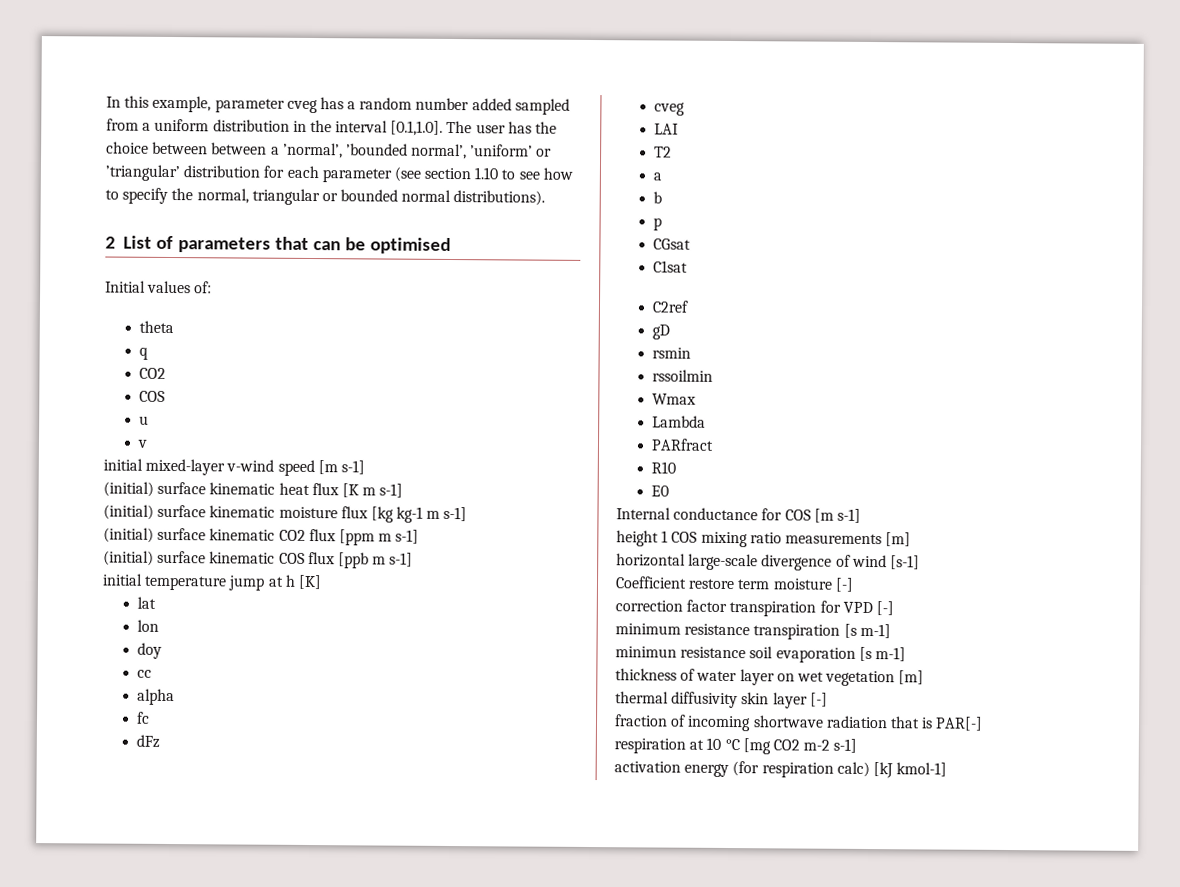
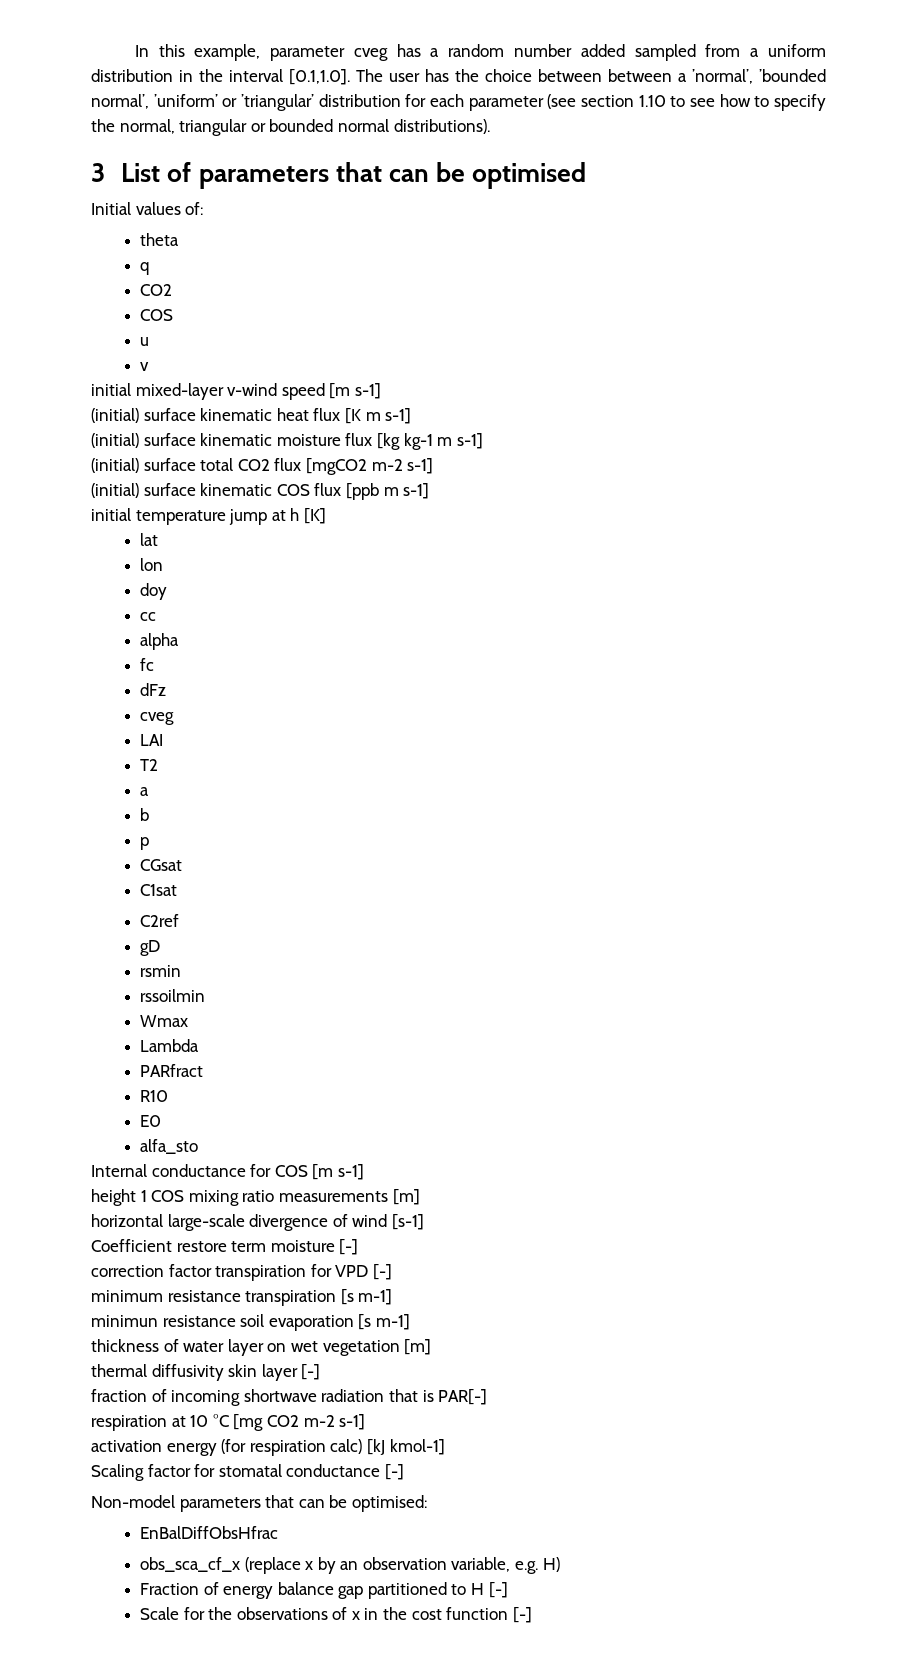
- 2 List of parameters that can be optimised
+ 3 List of parameters that can be optimised
- (initial) surface kinematic CO2 flux [ppm m s-1]
+ (initial) surface total CO2 flux [mgCO2 m-2 s-1]
+ alfa_sto
+ Scaling factor for stomatal conductance [-]
+ Non-model parameters that can be optimised:
+ EnBalDiffObsHfrac
+ obs_sca_cf_x (replace x by an observation variable, e.g. H)
+ Fraction of energy balance gap partitioned to H [-]
+ Scale for the observations of x in the cost function [-]

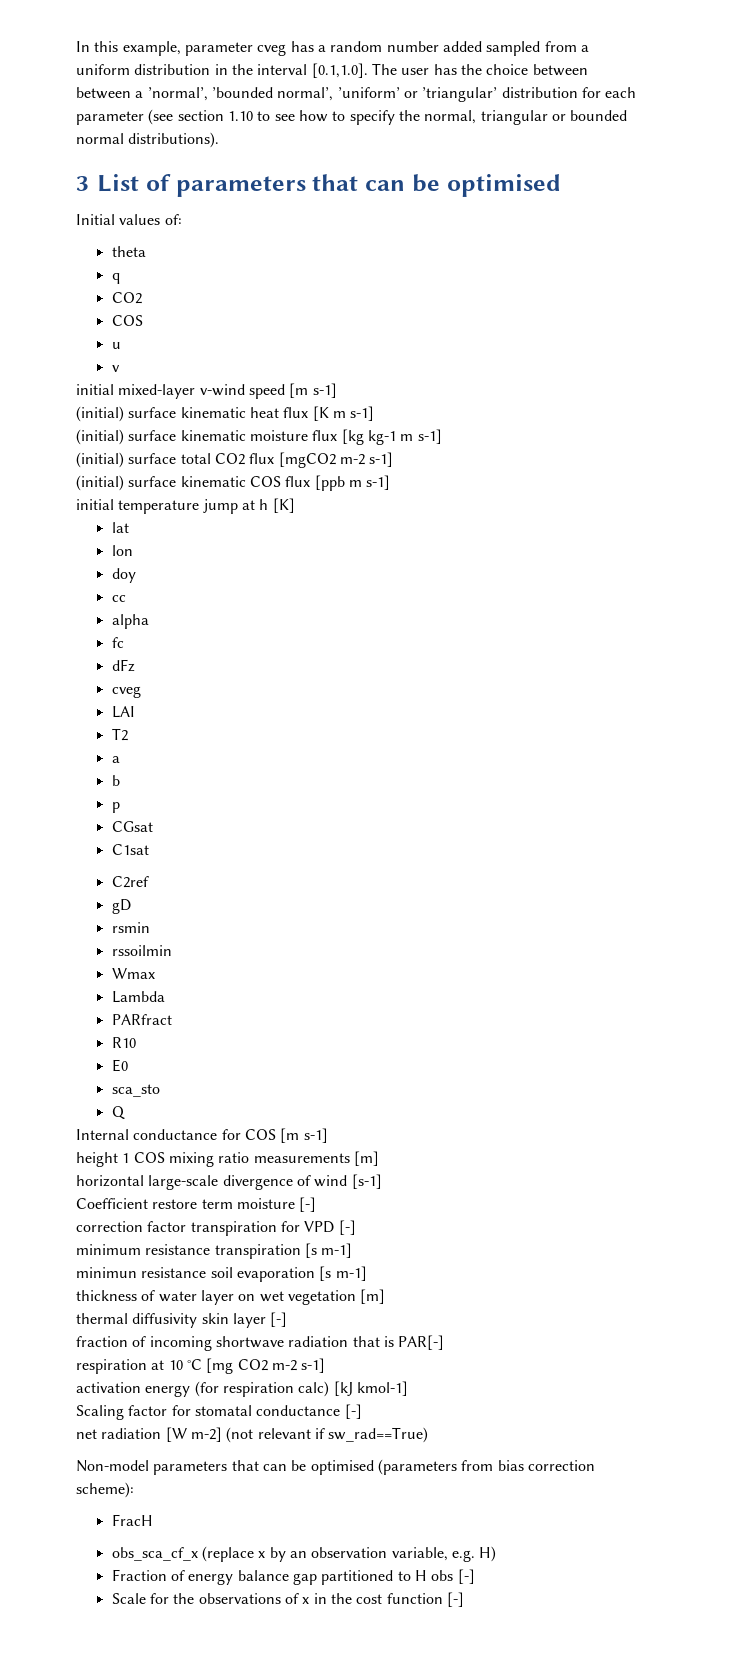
- alfa_sto
+ sca_sto
+ Q
+ net radiation [W m-2] (not relevant if sw_rad==True)
- Non-model parameters that can be optimised:
- EnBalDiffObsHfrac
+ Non-model parameters that can be optimised (parameters from bias correction scheme):
+ FracH
- Fraction of energy balance gap partitioned to H [-]
+ Fraction of energy balance gap partitioned to H obs [-]

